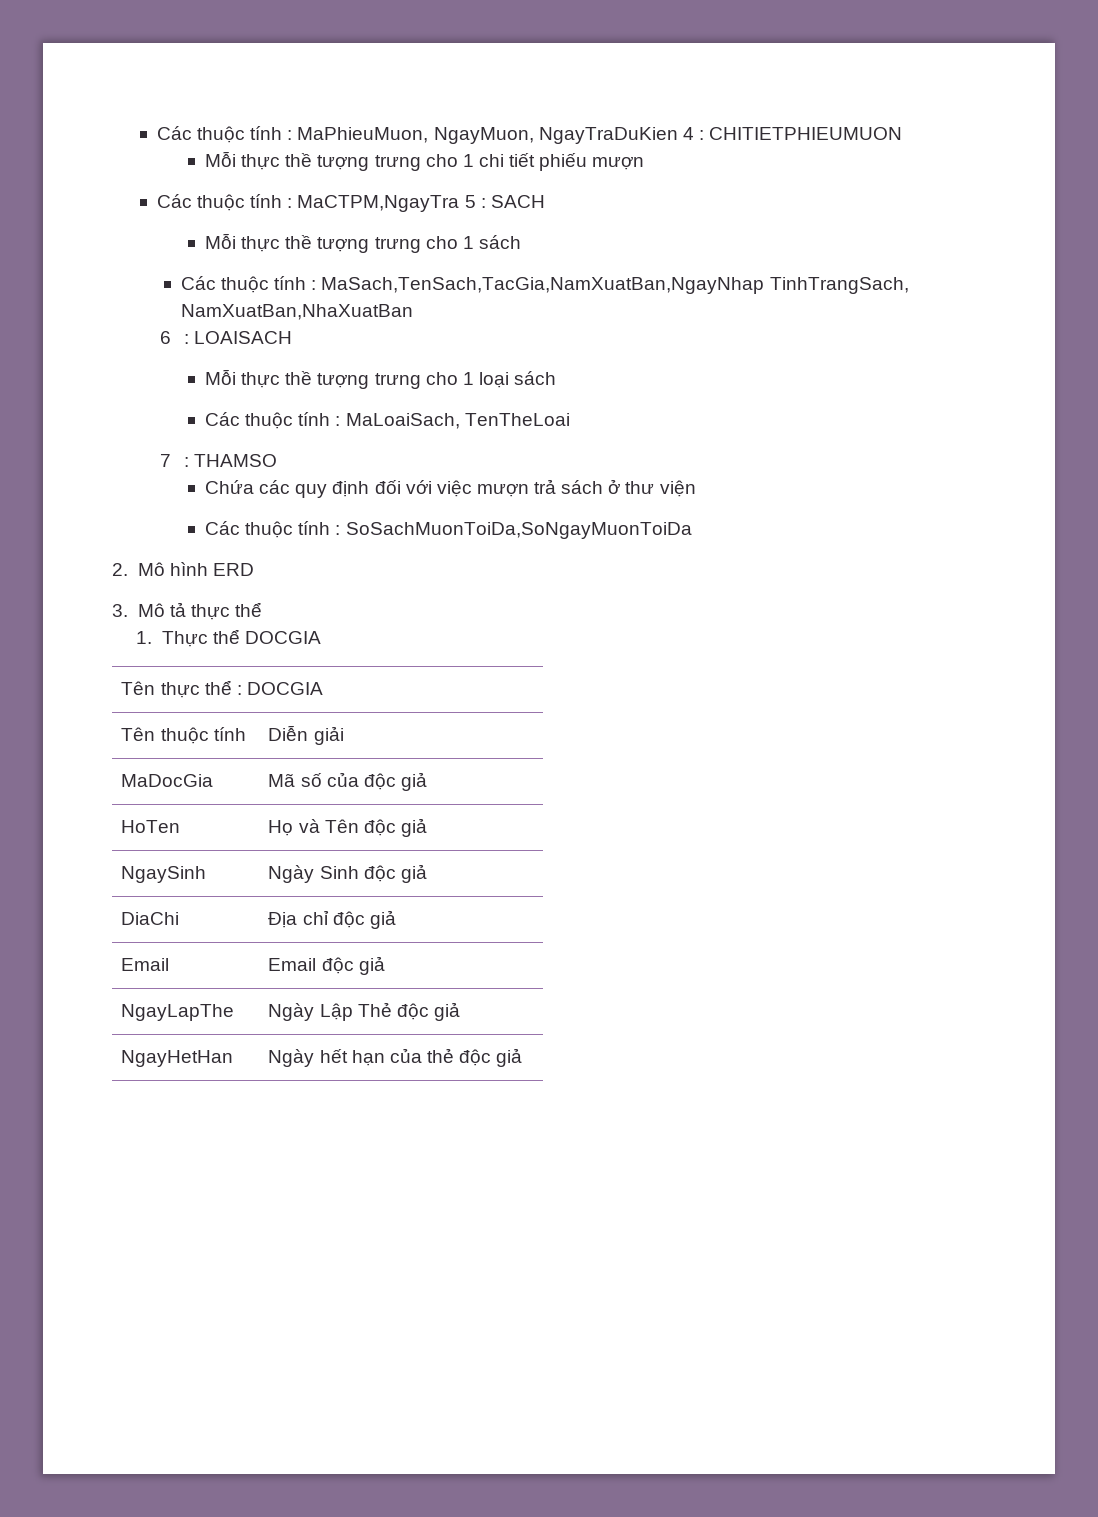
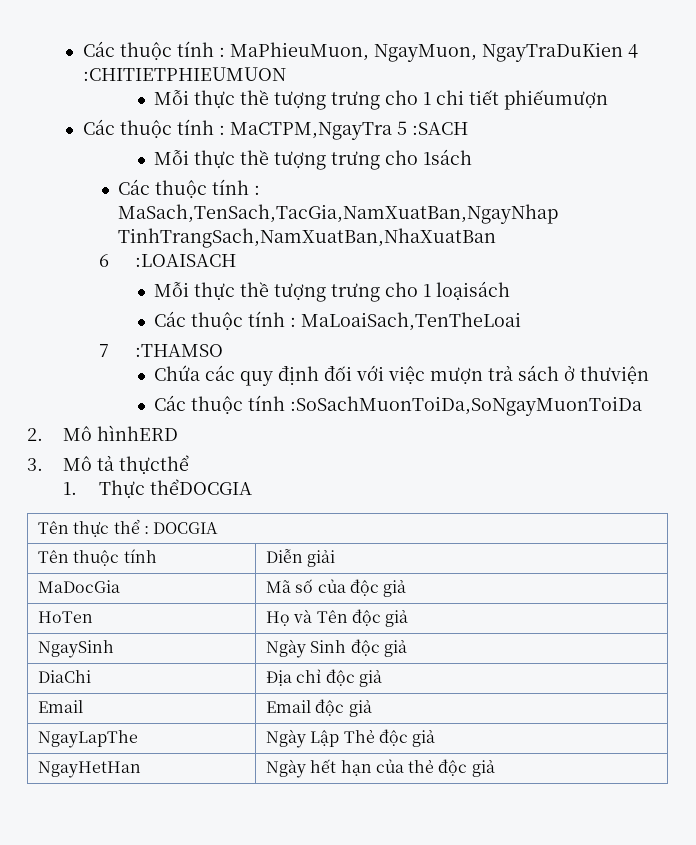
- Các thuộc tính : MaPhieuMuon, NgayMuon, NgayTraDuKien 4 : CHITIETPHIEUMUON
+ Các thuộc tính : MaPhieuMuon, NgayMuon, NgayTraDuKien 4 :CHITIETPHIEUMUON
- Mỗi thực thề tượng trưng cho 1 chi tiết phiếu mượn
+ Mỗi thực thề tượng trưng cho 1 chi tiết phiếumượn
- Các thuộc tính : MaCTPM,NgayTra 5 : SACH
- Mỗi thực thề tượng trưng cho 1 sách
- Các thuộc tính : MaSach,TenSach,TacGia,NamXuatBan,NgayNhap TinhTrangSach, NamXuatBan,NhaXuatBan
- 6 : LOAISACH
- Mỗi thực thề tượng trưng cho 1 loại sách
- Các thuộc tính : MaLoaiSach, TenTheLoai
- 7 : THAMSO
+ Các thuộc tính : MaCTPM,NgayTra 5 :SACH
+ Mỗi thực thề tượng trưng cho 1sách
+ Các thuộc tính : MaSach,TenSach,TacGia,NamXuatBan,NgayNhap TinhTrangSach,NamXuatBan,NhaXuatBan
+ 6 :LOAISACH
+ Mỗi thực thề tượng trưng cho 1 loạisách
+ Các thuộc tính : MaLoaiSach,TenTheLoai
+ 7 :THAMSO
- Chứa các quy định đối với việc mượn trả sách ở thư viện
- Các thuộc tính : SoSachMuonToiDa,SoNgayMuonToiDa
+ Chứa các quy định đối với việc mượn trả sách ở thưviện
+ Các thuộc tính :SoSachMuonToiDa,SoNgayMuonToiDa
- 2. Mô hình ERD
+ 2. Mô hìnhERD
- 3. Mô tả thực thể
+ 3. Mô tả thựcthể
- 1. Thực thể DOCGIA
+ 1. Thực thểDOCGIA

